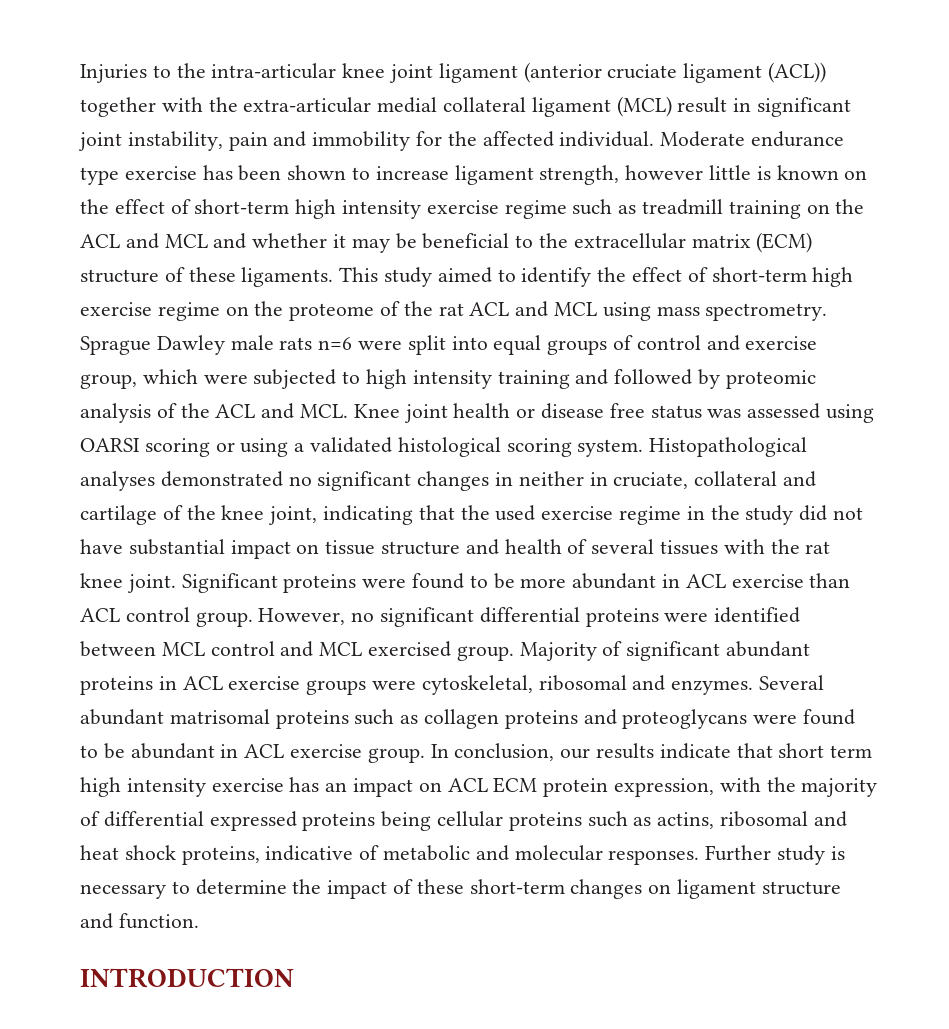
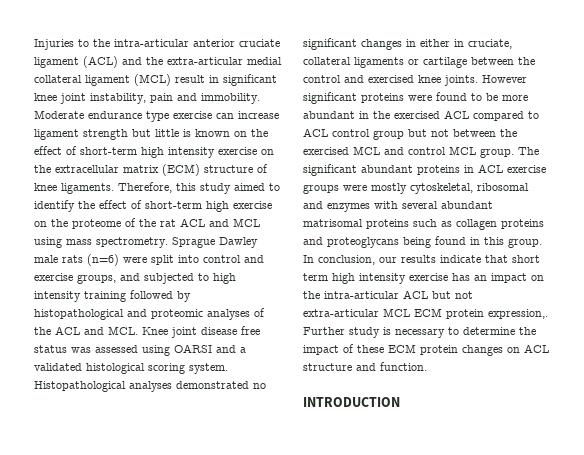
- Injuries to the intra-articular knee joint ligament (anterior cruciate ligament (ACL)) together with the extra-articular medial collateral ligament (MCL) result in significant joint instability, pain and immobility for the affected individual. Moderate endurance type exercise has been shown to increase ligament strength, however little is known on the effect of short-term high intensity exercise regime such as treadmill training on the ACL and MCL and whether it may be beneficial to the extracellular matrix (ECM) structure of these ligaments. This study aimed to identify the effect of short-term high exercise regime on the proteome of the rat ACL and MCL using mass spectrometry.
+ Injuries to the intra-articular anterior cruciate ligament (ACL) and the extra-articular medial collateral ligament (MCL) result in significant knee joint instability, pain and immobility. Moderate endurance type exercise can increase ligament strength but little is known on the effect of short-term high intensity exercise on the extracellular matrix (ECM) structure of knee ligaments. Therefore, this study aimed to identify the effect of short-term high exercise on the proteome of the rat ACL and MCL using mass spectrometry.
- Sprague Dawley male rats n=6 were split into equal groups of control and exercise group, which were subjected to high intensity training and followed by proteomic analysis of the ACL and MCL. Knee joint health or disease free status was assessed using OARSI scoring or using a validated histological scoring system.
+ Sprague Dawley male rats (n=6) were split into control and exercise groups, and subjected to high intensity training followed by histopathological and proteomic analyses of the ACL and MCL. Knee joint disease free status was assessed using OARSI and a validated histological scoring system.
- Histopathological analyses demonstrated no significant changes in neither in cruciate, collateral and cartilage of the knee joint, indicating that the used exercise regime in the study did not have substantial impact on tissue structure and health of several tissues with the rat knee joint. Significant proteins were found to be more abundant in ACL exercise than ACL control group. However, no significant differential proteins were identified between MCL control and MCL exercised group. Majority of significant abundant proteins in ACL exercise groups were cytoskeletal, ribosomal and enzymes. Several abundant matrisomal proteins such as collagen proteins and proteoglycans were found to be abundant in ACL exercise group.
+ Histopathological analyses demonstrated no significant changes in either in cruciate, collateral ligaments or cartilage between the control and exercised knee joints. However significant proteins were found to be more abundant in the exercised ACL compared to ACL control group but not between the exercised MCL and control MCL group. The significant abundant proteins in ACL exercise groups were mostly cytoskeletal, ribosomal and enzymes with several abundant matrisomal proteins such as collagen proteins and proteoglycans being found in this group.
- In conclusion, our results indicate that short term high intensity exercise has an impact on ACL ECM protein expression, with the majority of differential expressed proteins being cellular proteins such as actins, ribosomal and heat shock proteins, indicative of metabolic and molecular responses.
+ In conclusion, our results indicate that short term high intensity exercise has an impact on the intra-articular ACL but not extra-articular MCL ECM protein expression,.
- Further study is necessary to determine the impact of these short-term changes on ligament structure and function.
+ Further study is necessary to determine the impact of these ECM protein changes on ACL structure and function.

